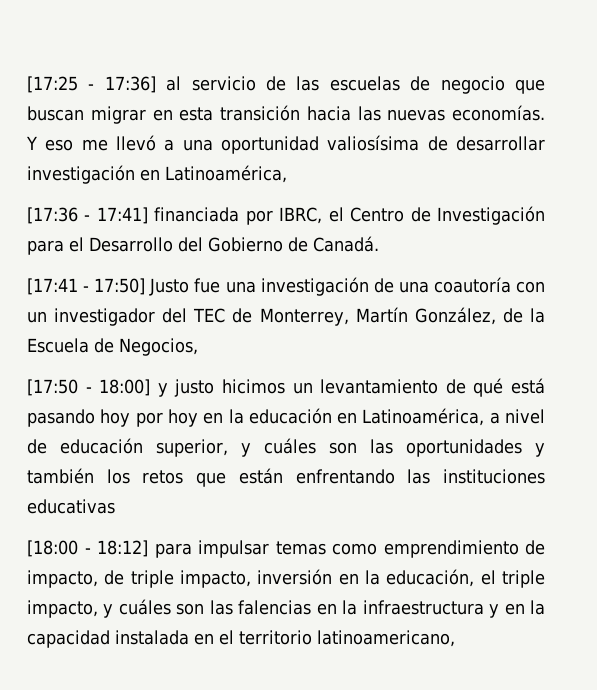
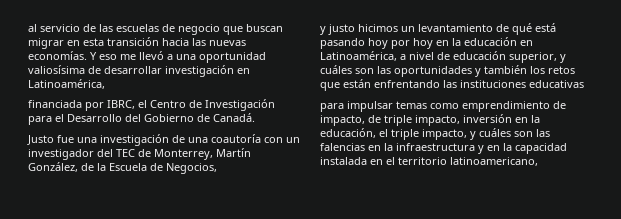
- [17:25 - 17:36] al servicio de las escuelas de negocio que buscan migrar en esta transición hacia las nuevas economías.
+ al servicio de las escuelas de negocio que buscan migrar en esta transición hacia las nuevas economías.
- [17:36 - 17:41] financiada por IBRC, el Centro de Investigación para el Desarrollo del Gobierno de Canadá.
+ financiada por IBRC, el Centro de Investigación para el Desarrollo del Gobierno de Canadá.
- [17:41 - 17:50] Justo fue una investigación de una coautoría con un investigador del TEC de Monterrey, Martín González, de la Escuela de Negocios,
+ Justo fue una investigación de una coautoría con un investigador del TEC de Monterrey, Martín González, de la Escuela de Negocios,
- [17:50 - 18:00] y justo hicimos un levantamiento de qué está pasando hoy por hoy en la educación en Latinoamérica, a nivel de educación superior, y cuáles son las oportunidades y también los retos que están enfrentando las instituciones educativas
+ y justo hicimos un levantamiento de qué está pasando hoy por hoy en la educación en Latinoamérica, a nivel de educación superior, y cuáles son las oportunidades y también los retos que están enfrentando las instituciones educativas
- [18:00 - 18:12] para impulsar temas como emprendimiento de impacto, de triple impacto, inversión en la educación, el triple impacto, y cuáles son las falencias en la infraestructura y en la capacidad instalada en el territorio latinoamericano,
+ para impulsar temas como emprendimiento de impacto, de triple impacto, inversión en la educación, el triple impacto, y cuáles son las falencias en la infraestructura y en la capacidad instalada en el territorio latinoamericano,

